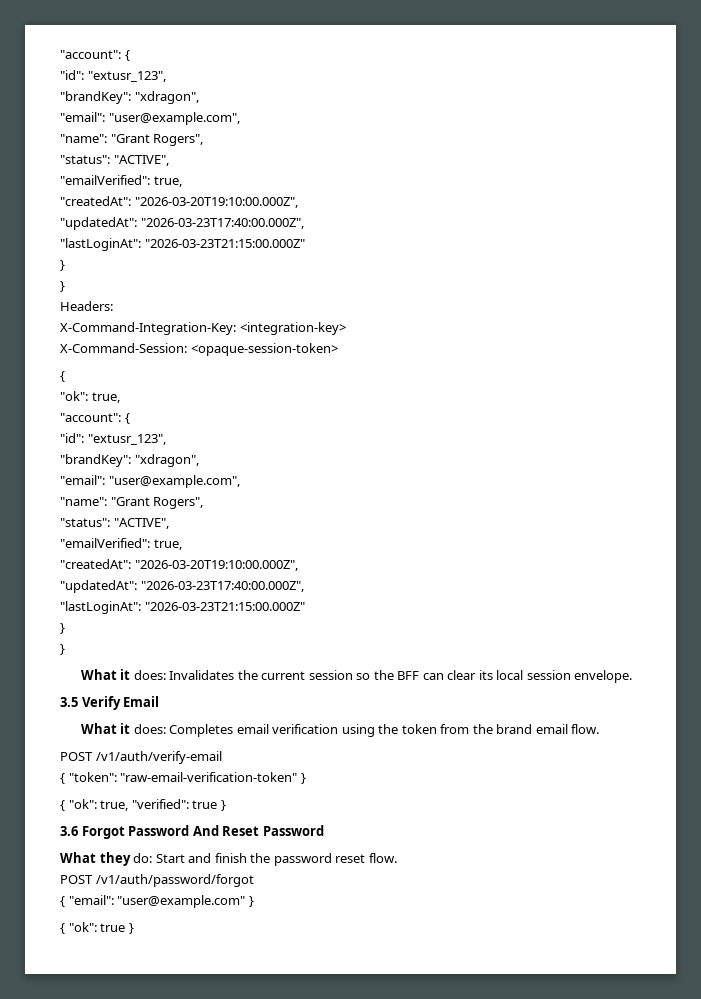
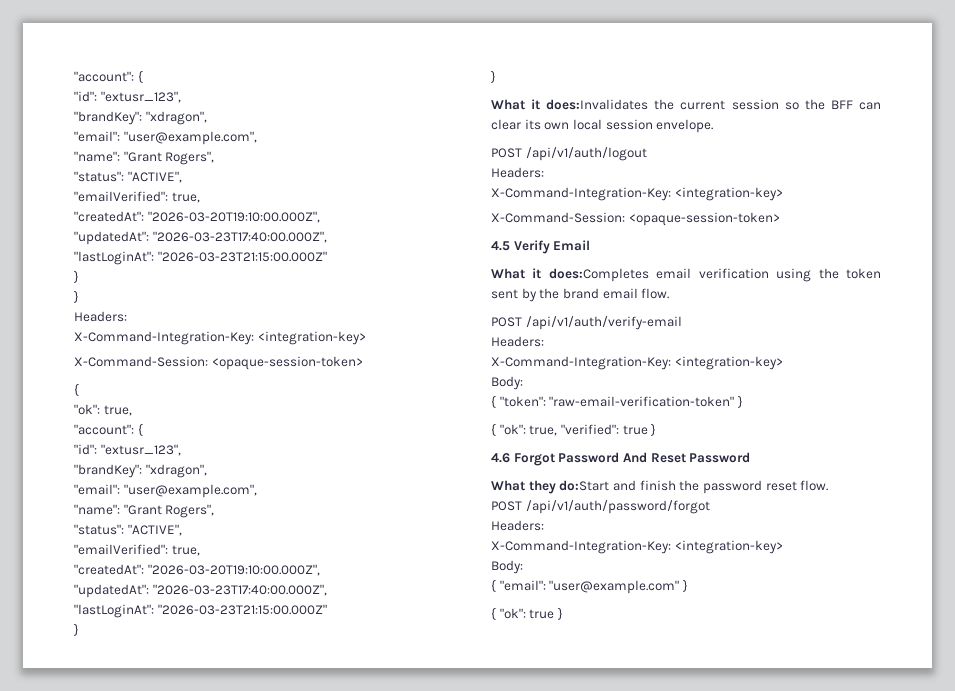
- What it does: Invalidates the current session so the BFF can clear its local session envelope.
+ What it does:Invalidates the current session so the BFF can clear its own local session envelope.
- 3.5 Verify Email
+ POST /api/v1/auth/logout
+ Headers:
+ X-Command-Integration-Key: <integration-key>
+ X-Command-Session: <opaque-session-token>
+ 4.5 Verify Email
- What it does: Completes email verification using the token from the brand email flow.
+ What it does:Completes email verification using the token sent by the brand email flow.
- POST /v1/auth/verify-email
+ POST /api/v1/auth/verify-email
+ Headers:
+ X-Command-Integration-Key: <integration-key>
+ Body:
- 3.6 Forgot Password And Reset Password
+ 4.6 Forgot Password And Reset Password
- What they do: Start and finish the password reset flow.
+ What they do:Start and finish the password reset flow.
- POST /v1/auth/password/forgot
+ POST /api/v1/auth/password/forgot
+ Headers:
+ X-Command-Integration-Key: <integration-key>
+ Body:

